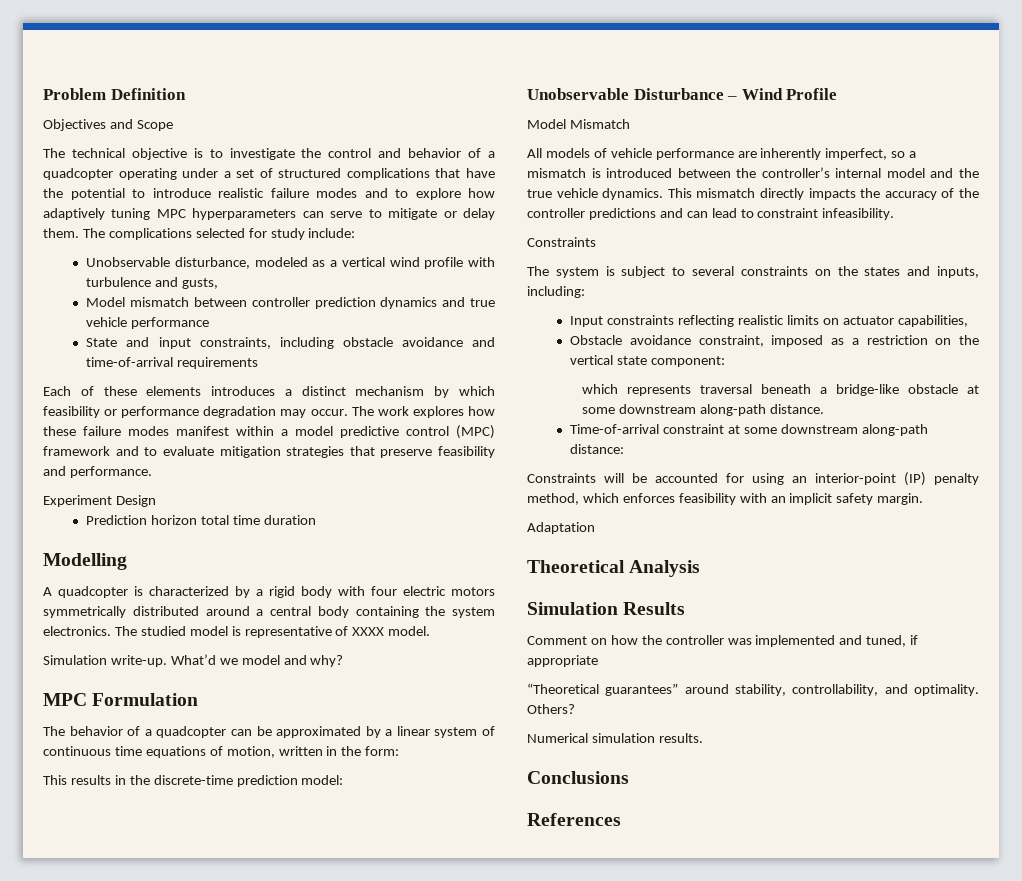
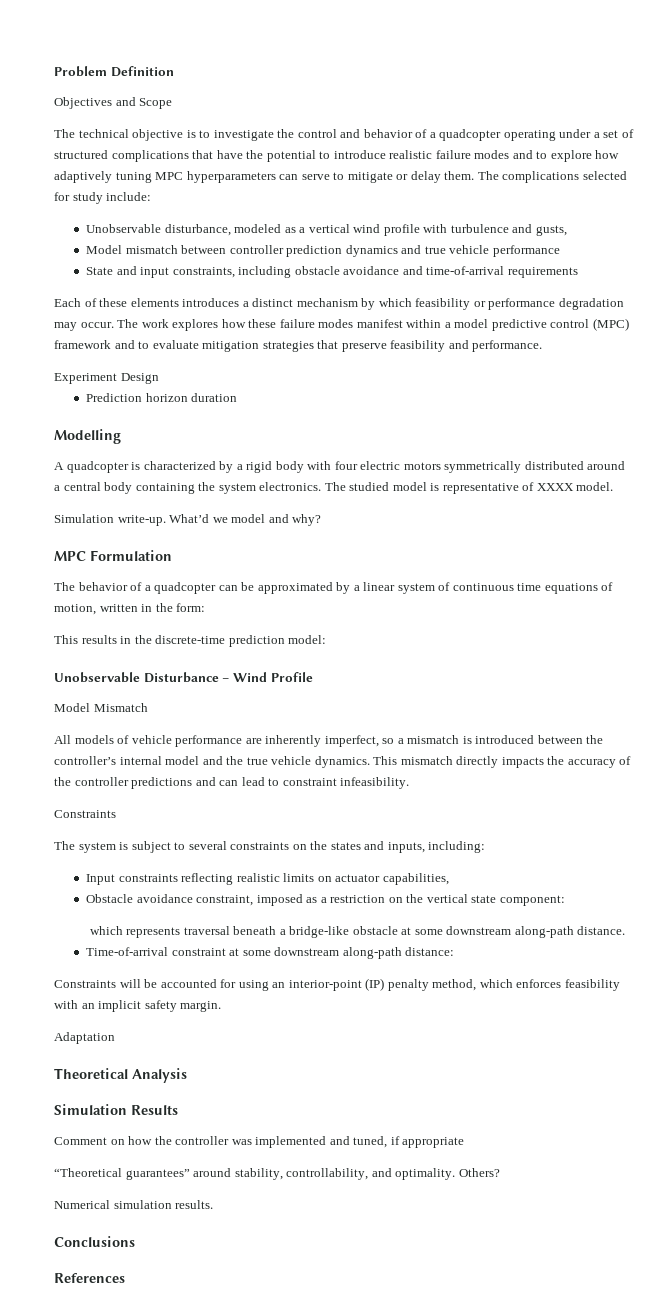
- Prediction horizon total time duration
+ Prediction horizon duration

